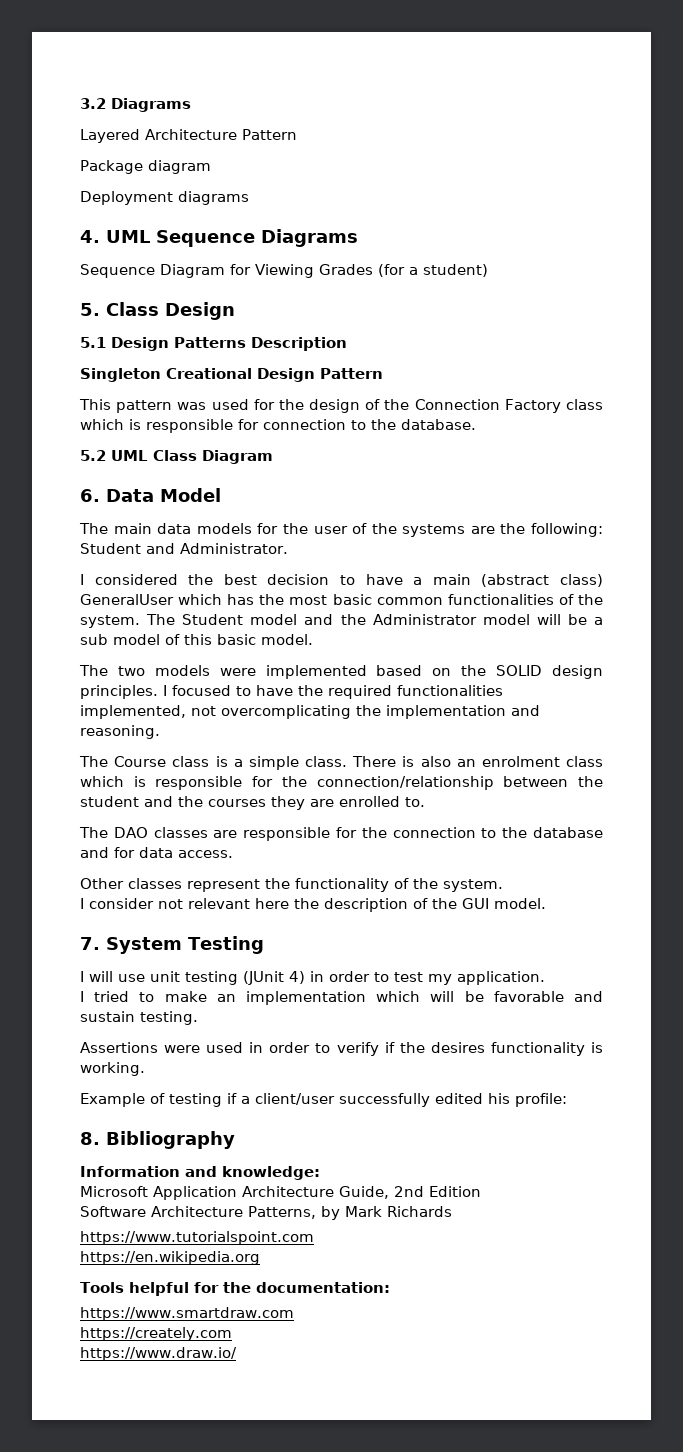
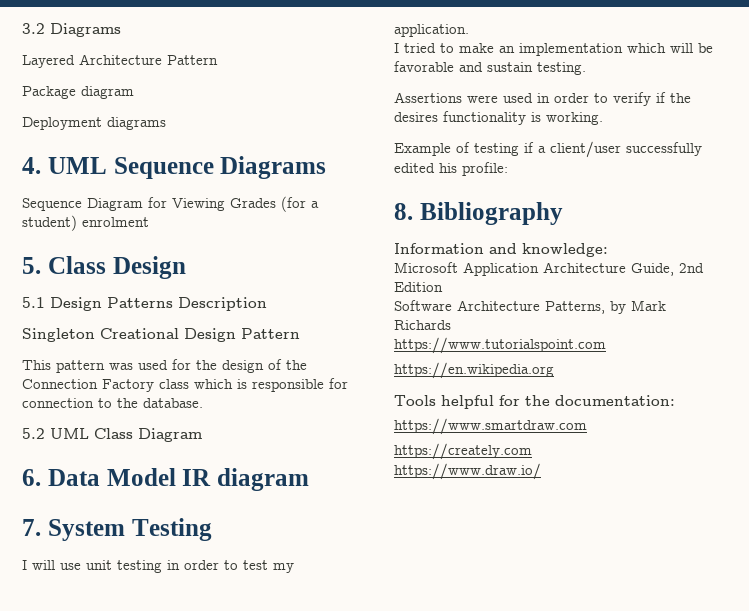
- Sequence Diagram for Viewing Grades (for a student)
+ Sequence Diagram for Viewing Grades (for a student) enrolment
- 6. Data Model
- The main data models for the user of the systems are the following: Student and Administrator.
- I considered the best decision to have a main (abstract class) GeneralUser which has the most basic common functionalities of the system. The Student model and the Administrator model will be a sub model of this basic model.
- The two models were implemented based on the SOLID design principles. I focused to have the required functionalities implemented, not overcomplicating the implementation and reasoning.
- The Course class is a simple class. There is also an enrolment class which is responsible for the connection/relationship between the student and the courses they are enrolled to.
- The DAO classes are responsible for the connection to the database and for data access.
- Other classes represent the functionality of the system.
- I consider not relevant here the description of the GUI model.
+ 6. Data Model IR diagram
- I will use unit testing (JUnit 4) in order to test my application.
+ I will use unit testing in order to test my application.

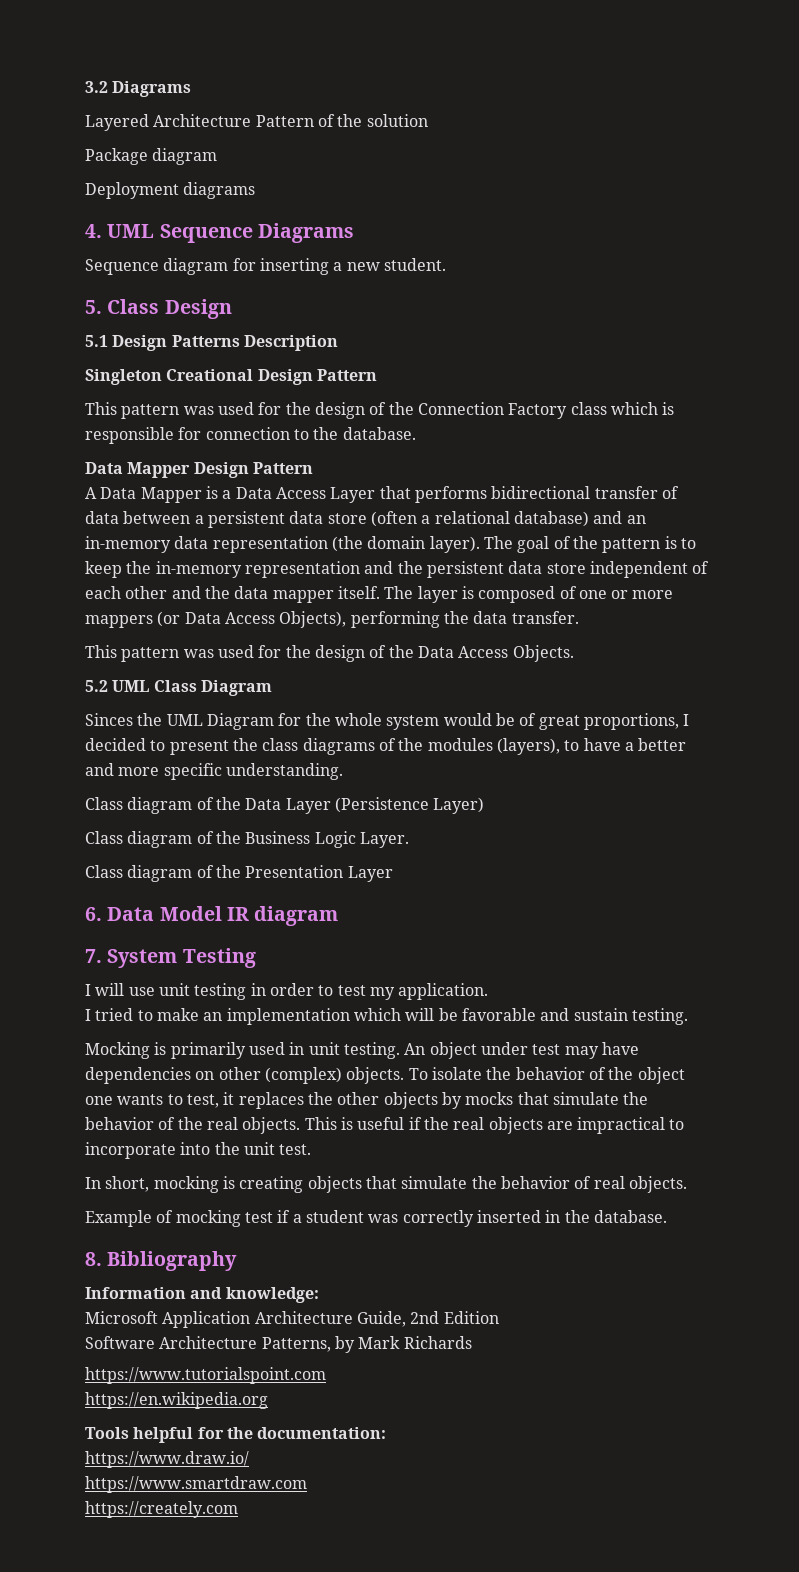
- Layered Architecture Pattern
+ Layered Architecture Pattern of the solution
- Sequence Diagram for Viewing Grades (for a student) enrolment
+ Sequence diagram for inserting a new student.
+ Data Mapper Design Pattern
+ A Data Mapper is a Data Access Layer that performs bidirectional transfer of data between a persistent data store (often a relational database) and an in-memory data representation (the domain layer). The goal of the pattern is to keep the in-memory representation and the persistent data store independent of each other and the data mapper itself. The layer is composed of one or more mappers (or Data Access Objects), performing the data transfer.
+ This pattern was used for the design of the Data Access Objects.
  5.2 UML Class Diagram
+ Sinces the UML Diagram for the whole system would be of great proportions, I decided to present the class diagrams of the modules (layers), to have a better and more specific understanding.
+ Class diagram of the Data Layer (Persistence Layer)
+ Class diagram of the Business Logic Layer.
+ Class diagram of the Presentation Layer
- Assertions were used in order to verify if the desires functionality is working.
- Example of testing if a client/user successfully edited his profile:
+ Mocking is primarily used in unit testing. An object under test may have dependencies on other (complex) objects. To isolate the behavior of the object one wants to test, it replaces the other objects by mocks that simulate the behavior of the real objects. This is useful if the real objects are impractical to incorporate into the unit test.
+ In short, mocking is creating objects that simulate the behavior of real objects.
+ Example of mocking test if a student was correctly inserted in the database.
+ https://www.draw.io/
- https://www.draw.io/

